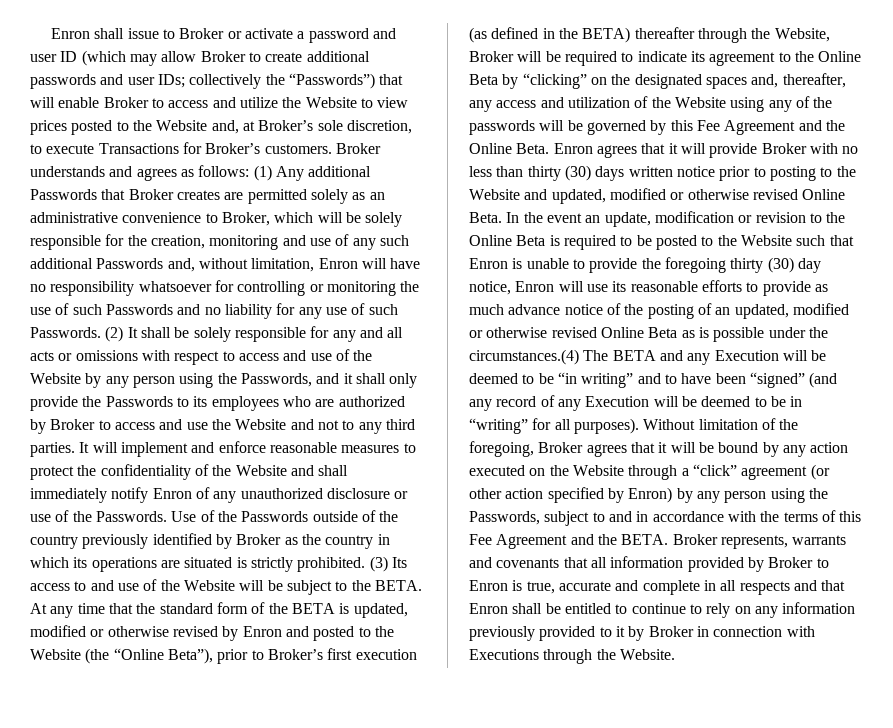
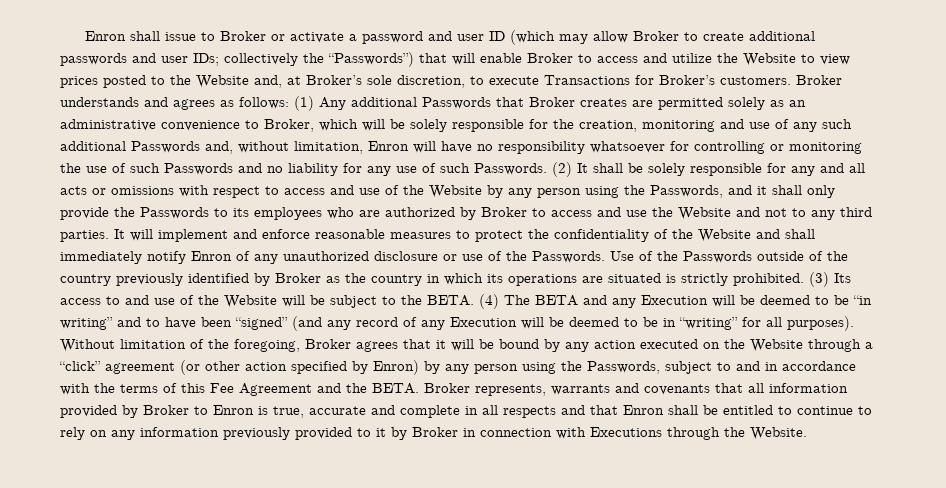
- At any time that the standard form of the BETA is updated, modified or otherwise revised by Enron and posted to the Website (the “Online Beta”), prior to Broker’s first execution (as defined in the BETA) thereafter through the Website, Broker will be required to indicate its agreement to the Online Beta by “clicking” on the designated spaces and, thereafter, any access and utilization of the Website using any of the passwords will be governed by this Fee Agreement and the Online Beta. Enron agrees that it will provide Broker with no less than thirty (30) days written notice prior to posting to the Website and updated, modified or otherwise revised Online Beta. In the event an update, modification or revision to the Online Beta is required to be posted to the Website such that Enron is unable to provide the foregoing thirty (30) day notice, Enron will use its reasonable efforts to provide as much advance notice of the posting of an updated, modified or otherwise revised Online Beta as is possible under the circumstances.(4) The BETA and any Execution will be deemed to be “in writing” and to have been “signed” (and any record of any Execution will be deemed to be in “writing” for all purposes).
+ (4) The BETA and any Execution will be deemed to be “in writing” and to have been “signed” (and any record of any Execution will be deemed to be in “writing” for all purposes).

